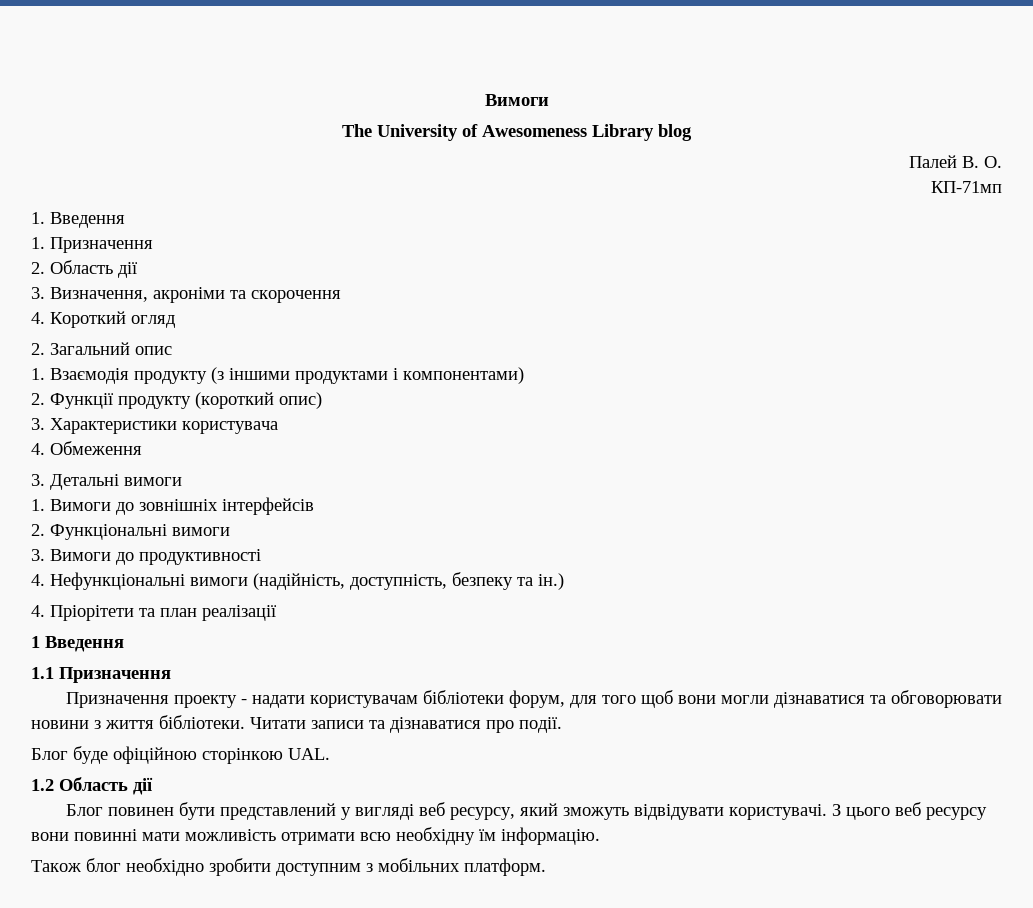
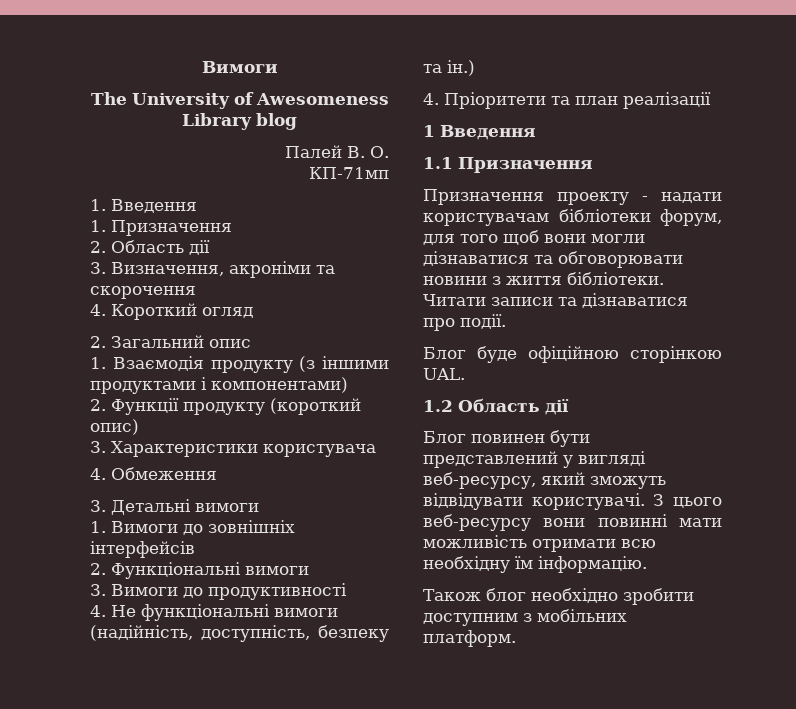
- 4. Нефункціональні вимоги (надійність, доступність, безпеку та ін.)
+ 4. Не функціональні вимоги (надійність, доступність, безпеку та ін.)
- 4. Пріорітети та план реалізації
+ 4. Пріоритети та план реалізації
- Блог повинен бути представлений у вигляді веб ресурсу, який зможуть відвідувати користувачі.
+ Блог повинен бути представлений у вигляді веб-ресурсу, який зможуть відвідувати користувачі.
- З цього веб ресурсу вони повинні мати можливість отримати всю необхідну їм інформацію.
+ З цього веб-ресурсу вони повинні мати можливість отримати всю необхідну їм інформацію.

